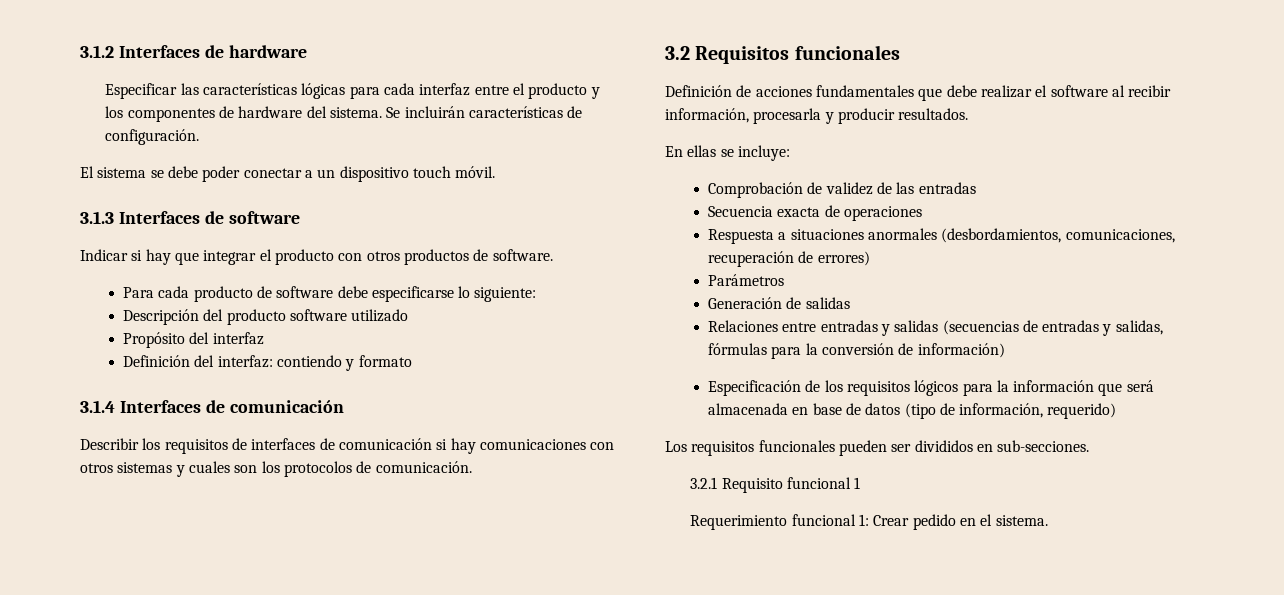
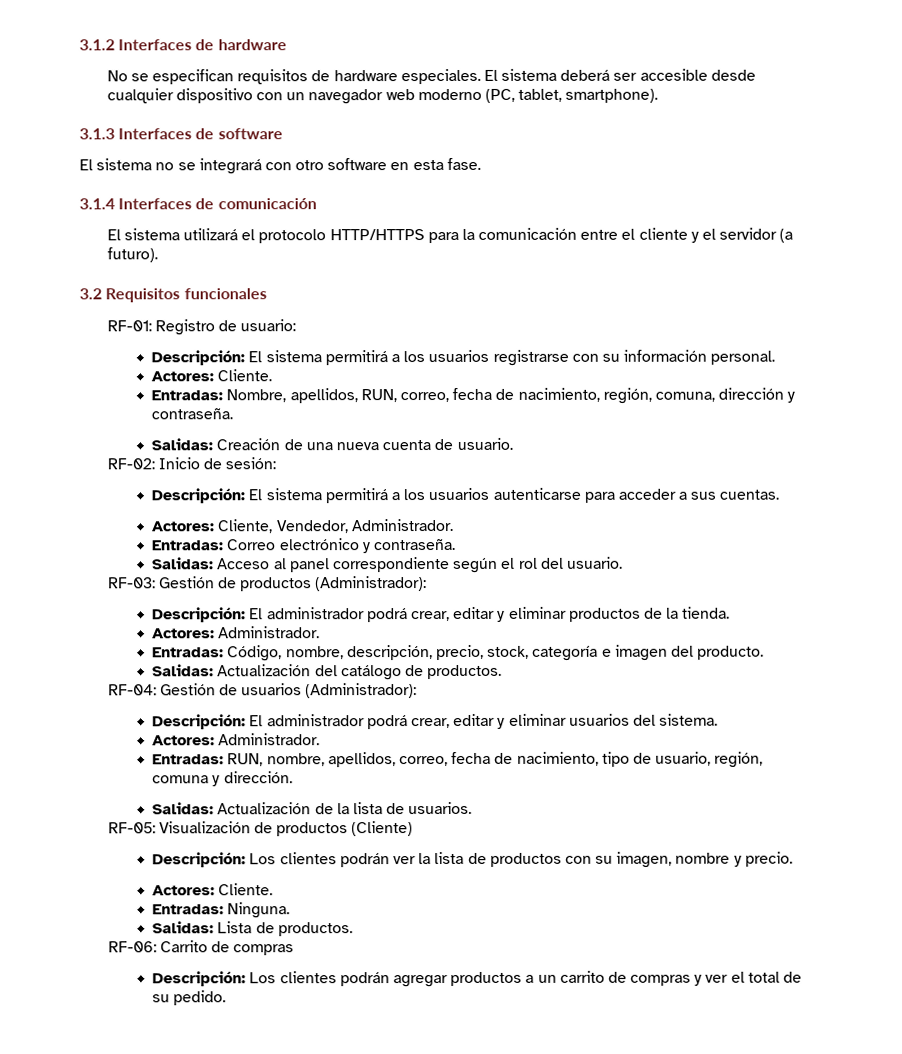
- Especificar las características lógicas para cada interfaz entre el producto y los componentes de hardware del sistema. Se incluirán características de configuración.
- El sistema se debe poder conectar a un dispositivo touch móvil.
+ No se especifican requisitos de hardware especiales. El sistema deberá ser accesible desde cualquier dispositivo con un navegador web moderno (PC, tablet, smartphone).
  3.1.3 Interfaces de software
- Indicar si hay que integrar el producto con otros productos de software.
- Para cada producto de software debe especificarse lo siguiente:
- Descripción del producto software utilizado
- Propósito del interfaz
- Definición del interfaz: contiendo y formato
+ El sistema no se integrará con otro software en esta fase.
  3.1.4 Interfaces de comunicación
- Describir los requisitos de interfaces de comunicación si hay comunicaciones con otros sistemas y cuales son los protocolos de comunicación.
+ El sistema utilizará el protocolo HTTP/HTTPS para la comunicación entre el cliente y el servidor (a futuro).
  3.2 Requisitos funcionales
- Definición de acciones fundamentales que debe realizar el software al recibir información, procesarla y producir resultados.
- En ellas se incluye:
- Comprobación de validez de las entradas
- Secuencia exacta de operaciones
- Respuesta a situaciones anormales (desbordamientos, comunicaciones, recuperación de errores)
- Parámetros
- Generación de salidas
- Relaciones entre entradas y salidas (secuencias de entradas y salidas, fórmulas para la conversión de información)
- Especificación de los requisitos lógicos para la información que será almacenada en base de datos (tipo de información, requerido)
- Los requisitos funcionales pueden ser divididos en sub-secciones.
- 3.2.1 Requisito funcional 1
- Requerimiento funcional 1: Crear pedido en el sistema.
+ RF-01: Registro de usuario:
+ Descripción: El sistema permitirá a los usuarios registrarse con su información personal.
+ Actores: Cliente.
+ Entradas: Nombre, apellidos, RUN, correo, fecha de nacimiento, región, comuna, dirección y contraseña.
+ Salidas: Creación de una nueva cuenta de usuario.
+ RF-02: Inicio de sesión:
+ Descripción: El sistema permitirá a los usuarios autenticarse para acceder a sus cuentas.
+ Actores: Cliente, Vendedor, Administrador.
+ Entradas: Correo electrónico y contraseña.
+ Salidas: Acceso al panel correspondiente según el rol del usuario.
+ RF-03: Gestión de productos (Administrador):
+ Descripción: El administrador podrá crear, editar y eliminar productos de la tienda.
+ Actores: Administrador.
+ Entradas: Código, nombre, descripción, precio, stock, categoría e imagen del producto.
+ Salidas: Actualización del catálogo de productos.
+ RF-04: Gestión de usuarios (Administrador):
+ Descripción: El administrador podrá crear, editar y eliminar usuarios del sistema.
+ Actores: Administrador.
+ Entradas: RUN, nombre, apellidos, correo, fecha de nacimiento, tipo de usuario, región, comuna y dirección.
+ Salidas: Actualización de la lista de usuarios.
+ RF-05: Visualización de productos (Cliente)
+ Descripción: Los clientes podrán ver la lista de productos con su imagen, nombre y precio.
+ Actores: Cliente.
+ Entradas: Ninguna.
+ Salidas: Lista de productos.
+ RF-06: Carrito de compras
+ Descripción: Los clientes podrán agregar productos a un carrito de compras y ver el total de su pedido.

